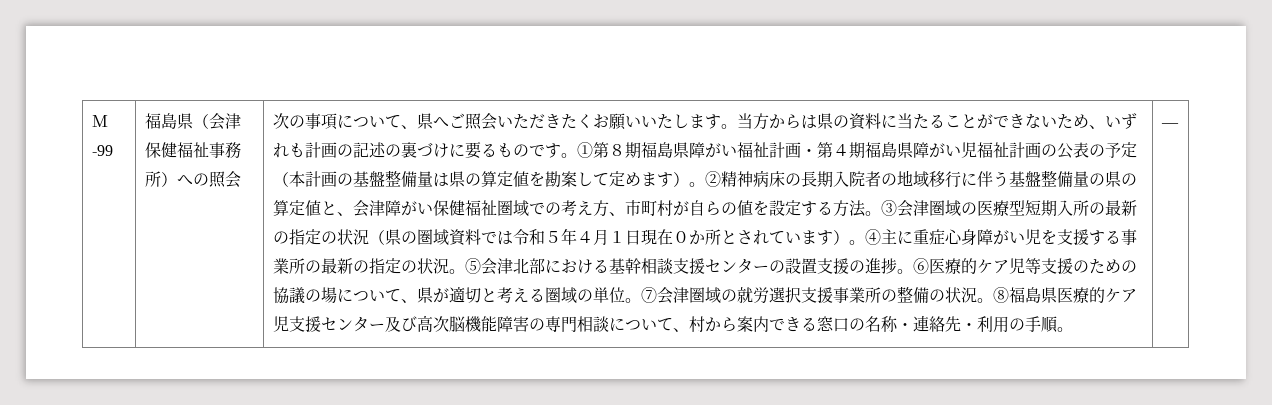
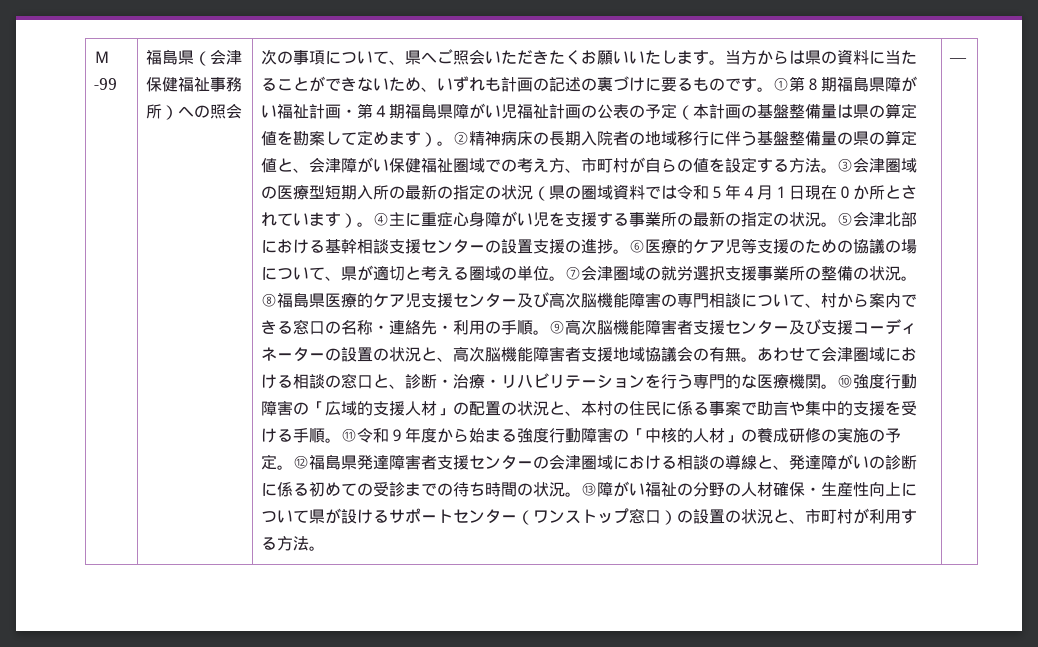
+ ⑨高次脳機能障害者支援センター及び支援コーディネーターの設置の状況と、高次脳機能障害者支援地域協議会の有無。あわせて会津圏域における相談の窓口と、診断・治療・リハビリテーションを行う専門的な医療機関。⑩強度行動障害の「広域的支援人材」の配置の状況と、本村の住民に係る事案で助言や集中的支援を受ける手順。⑪令和９年度から始まる強度行動障害の「中核的人材」の養成研修の実施の予定。⑫福島県発達障害者支援センターの会津圏域における相談の導線と、発達障がいの診断に係る初めての受診までの待ち時間の状況。⑬障がい福祉の分野の人材確保・生産性向上について県が設けるサポートセンター（ワンストップ窓口）の設置の状況と、市町村が利用する方法。

